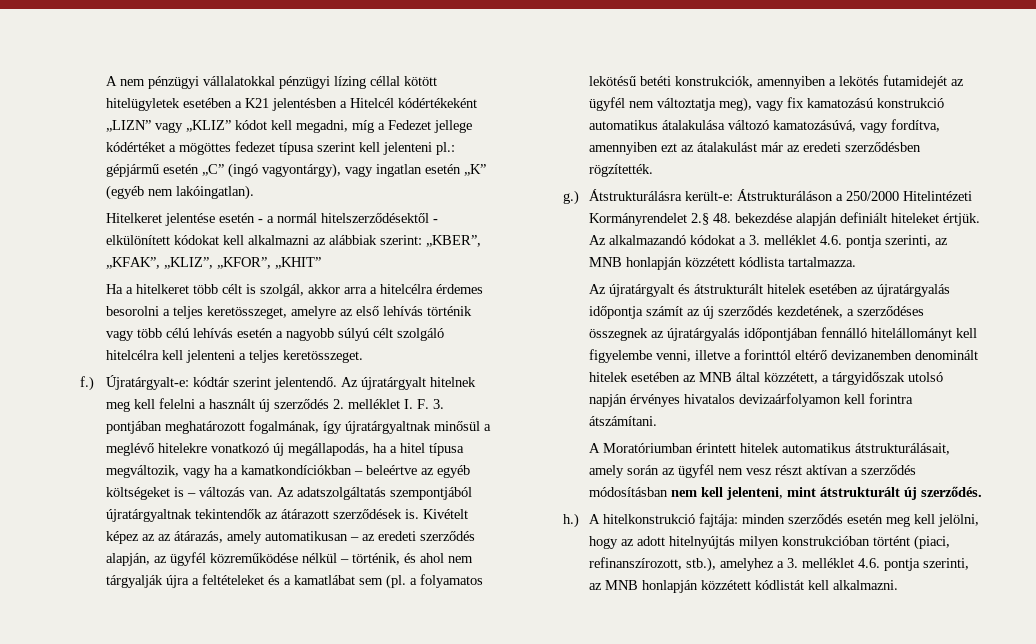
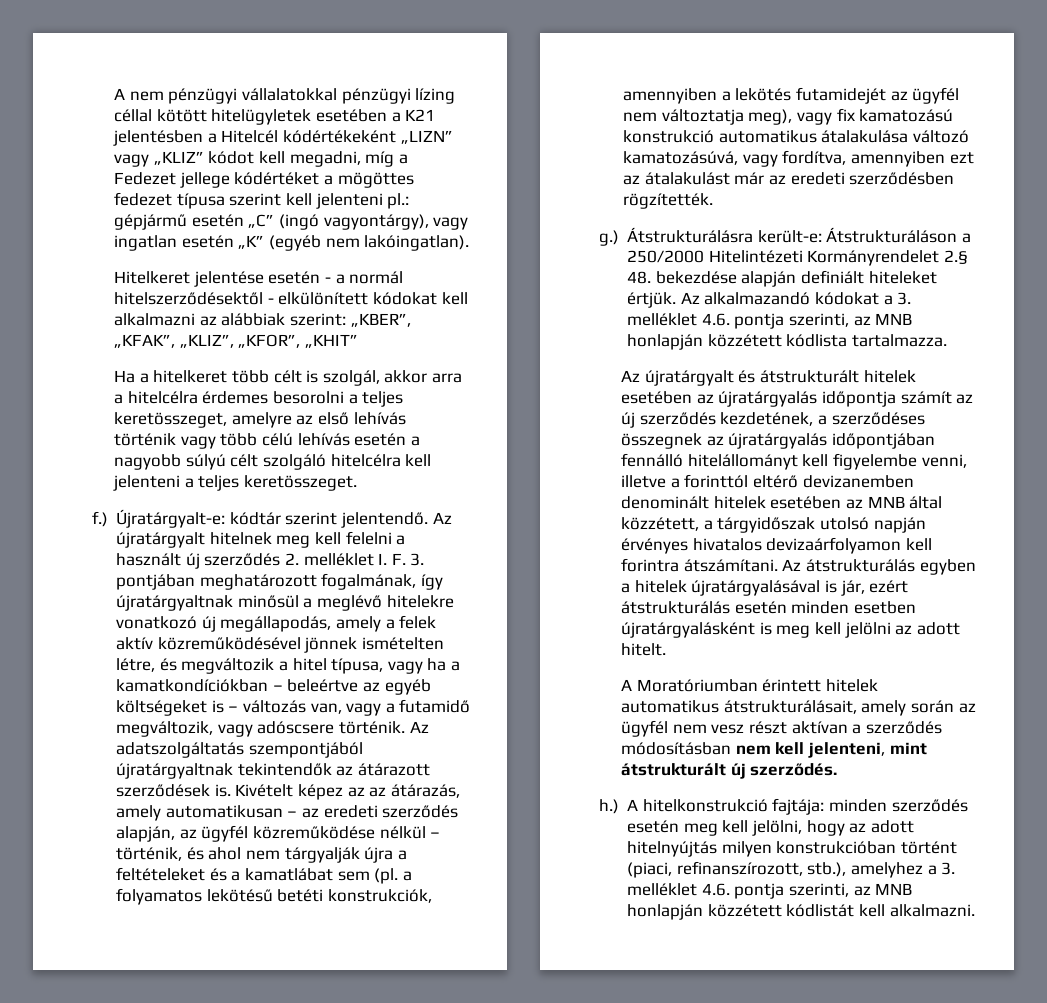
- Az újratárgyalt hitelnek meg kell felelni a használt új szerződés 2. melléklet I. F. 3. pontjában meghatározott fogalmának, így újratárgyaltnak minősül a meglévő hitelekre vonatkozó új megállapodás, ha a hitel típusa megváltozik, vagy ha a kamatkondíciókban – beleértve az egyéb költségeket is – változás van.
+ Az újratárgyalt hitelnek meg kell felelni a használt új szerződés 2. melléklet I. F. 3. pontjában meghatározott fogalmának, így újratárgyaltnak minősül a meglévő hitelekre vonatkozó új megállapodás, amely a felek aktív közreműködésével jönnek ismételten létre, és megváltozik a hitel típusa, vagy ha a kamatkondíciókban – beleértve az egyéb költségeket is – változás van, vagy a futamidő megváltozik, vagy adóscsere történik.
+ Az átstrukturálás egyben a hitelek újratárgyalásával is jár, ezért átstrukturálás esetén minden esetben újratárgyalásként is meg kell jelölni az adott hitelt.

